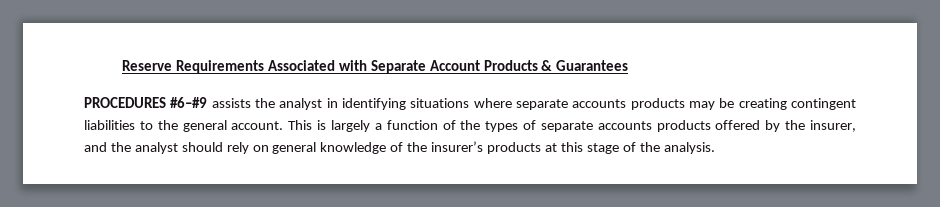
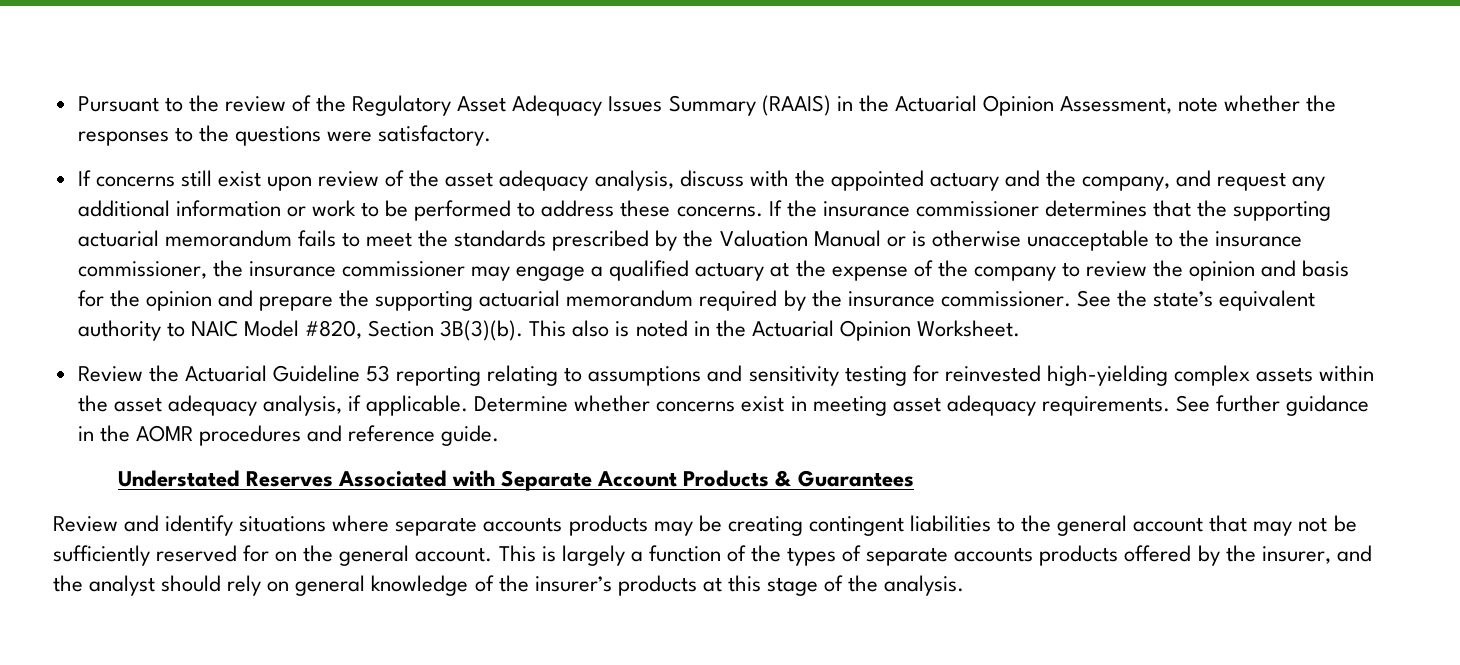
- Reserve Requirements Associated with Separate Account Products & Guarantees
+ Pursuant to the review of the Regulatory Asset Adequacy Issues Summary (RAAIS) in the Actuarial Opinion Assessment, note whether the responses to the questions were satisfactory.
+ If concerns still exist upon review of the asset adequacy analysis, discuss with the appointed actuary and the company, and request any additional information or work to be performed to address these concerns. If the insurance commissioner determines that the supporting actuarial memorandum fails to meet the standards prescribed by the Valuation Manual or is otherwise unacceptable to the insurance commissioner, the insurance commissioner may engage a qualified actuary at the expense of the company to review the opinion and basis for the opinion and prepare the supporting actuarial memorandum required by the insurance commissioner. See the state’s equivalent authority to NAIC Model #820, Section 3B(3)(b). This also is noted in the Actuarial Opinion Worksheet.
+ Review the Actuarial Guideline 53 reporting relating to assumptions and sensitivity testing for reinvested high-yielding complex assets within the asset adequacy analysis, if applicable. Determine whether concerns exist in meeting asset adequacy requirements. See further guidance in the AOMR procedures and reference guide.
+ Understated Reserves Associated with Separate Account Products & Guarantees
- PROCEDURES #6–#9 assists the analyst in identifying situations where separate accounts products may be creating contingent liabilities to the general account.
+ Review and identify situations where separate accounts products may be creating contingent liabilities to the general account that may not be sufficiently reserved for on the general account.

